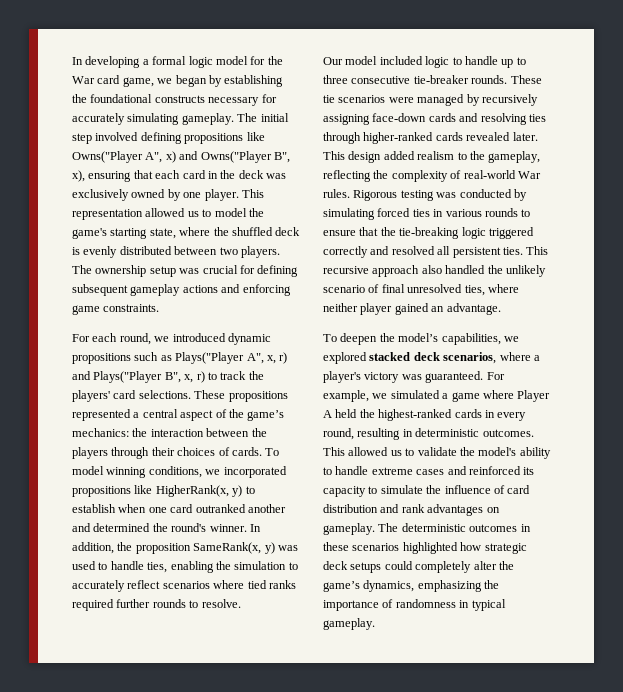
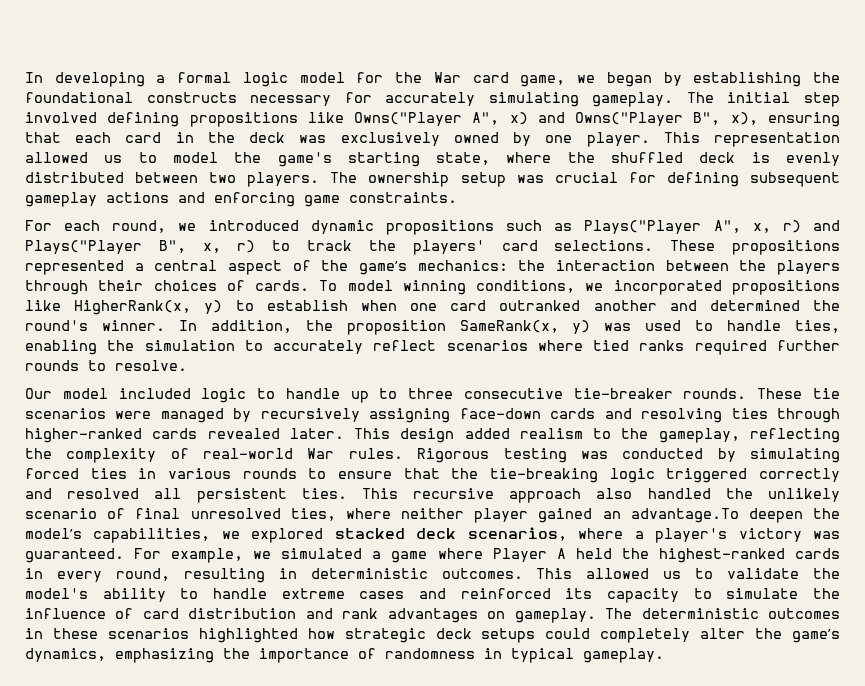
- This recursive approach also handled the unlikely scenario of final unresolved ties, where neither player gained an advantage.
- To deepen the model’s capabilities, we explored stacked deck scenarios, where a player's victory was guaranteed.
+ This recursive approach also handled the unlikely scenario of final unresolved ties, where neither player gained an advantage.To deepen the model’s capabilities, we explored stacked deck scenarios, where a player's victory was guaranteed.

